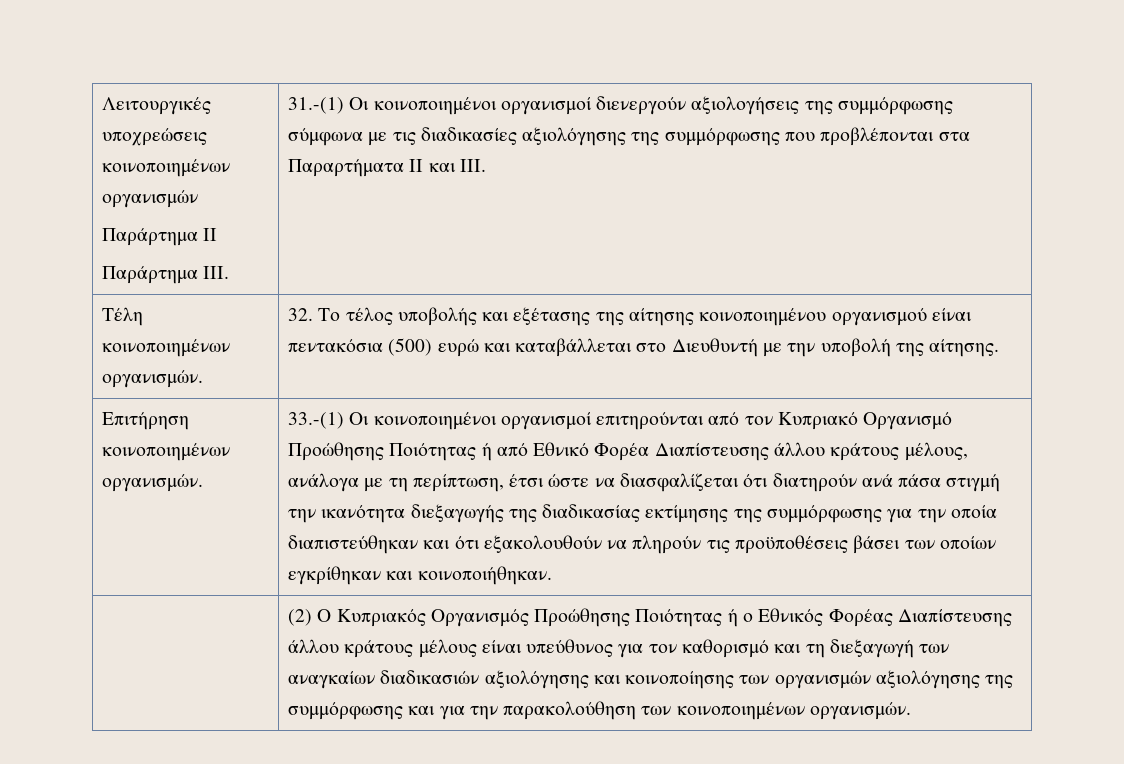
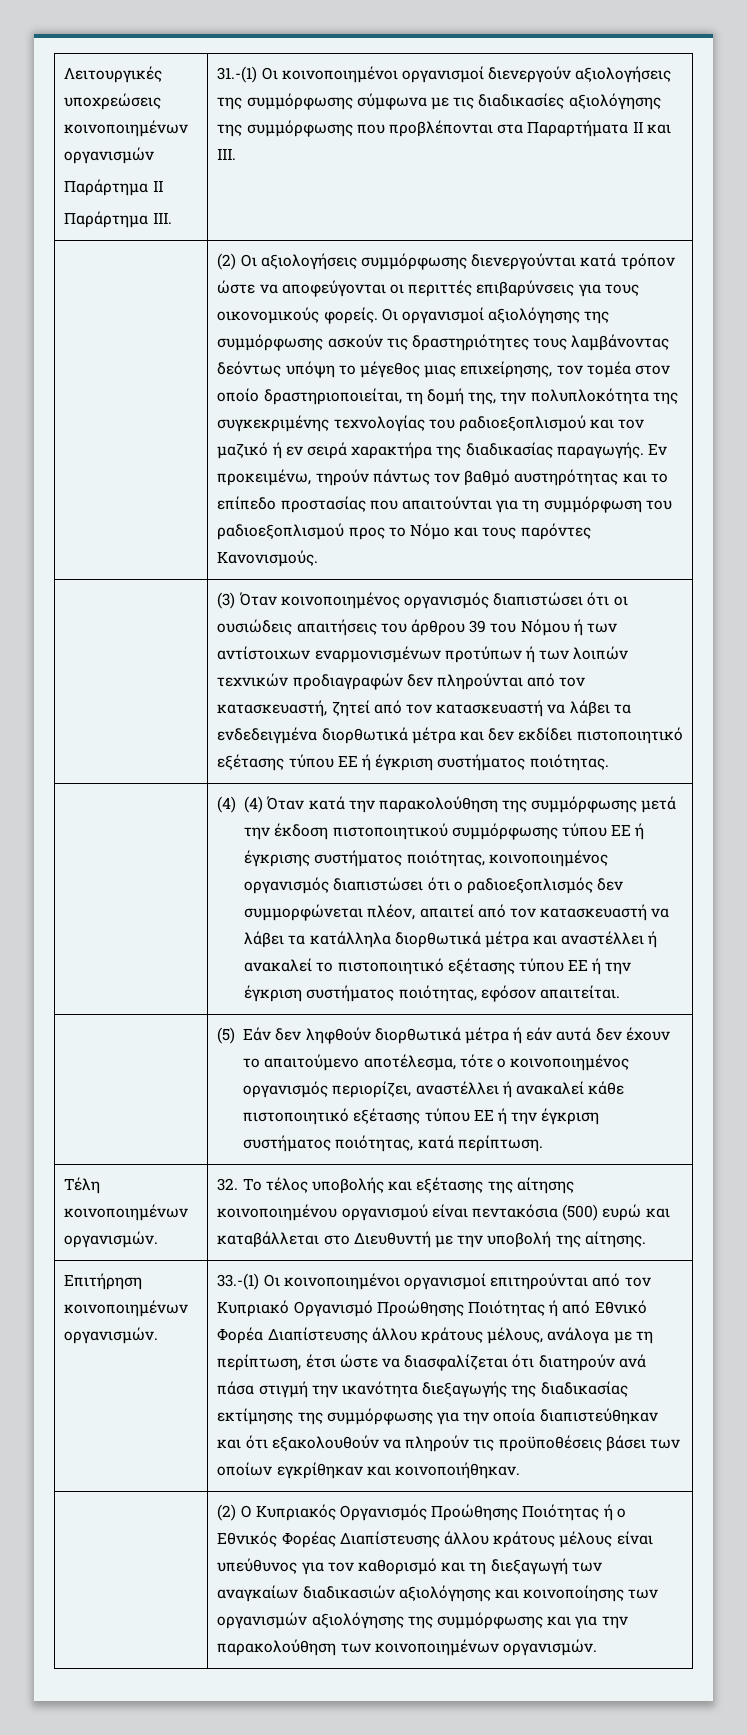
+ (2) Οι αξιολογήσεις συμμόρφωσης διενεργούνται κατά τρόπον ώστε να αποφεύγονται οι περιττές επιβαρύνσεις για τους οικονομικούς φορείς. Οι οργανισμοί αξιολόγησης της συμμόρφωσης ασκούν τις δραστηριότητες τους λαμβάνοντας δεόντως υπόψη το μέγεθος μιας επιχείρησης, τον τομέα στον οποίο δραστηριοποιείται, τη δομή της, την πολυπλοκότητα της συγκεκριμένης τεχνολογίας του ραδιοεξοπλισμού και τον μαζικό ή εν σειρά χαρακτήρα της διαδικασίας παραγωγής. Εν προκειμένω, τηρούν πάντως τον βαθμό αυστηρότητας και το επίπεδο προστασίας που απαιτούνται για τη συμμόρφωση του ραδιοεξοπλισμού προς το Νόμο και τους παρόντες Κανονισμούς.
+ | (3) Όταν κοινοποιημένος οργανισμός διαπιστώσει ότι οι ουσιώδεις απαιτήσεις του άρθρου 39 του Νόμου ή των αντίστοιχων εναρμονισμένων προτύπων ή των λοιπών τεχνικών προδιαγραφών δεν πληρούνται από τον κατασκευαστή, ζητεί από τον κατασκευαστή να λάβει τα ενδεδειγμένα διορθωτικά μέτρα και δεν εκδίδει πιστοποιητικό εξέτασης τύπου ΕΕ ή έγκριση συστήματος ποιότητας.
+ | (4) (4) Όταν κατά την παρακολούθηση της συμμόρφωσης μετά την έκδοση πιστοποιητικού συμμόρφωσης τύπου ΕΕ ή έγκρισης συστήματος ποιότητας, κοινοποιημένος οργανισμός διαπιστώσει ότι ο ραδιοεξοπλισμός δεν συμμορφώνεται πλέον, απαιτεί από τον κατασκευαστή να λάβει τα κατάλληλα διορθωτικά μέτρα και αναστέλλει ή ανακαλεί το πιστοποιητικό εξέτασης τύπου ΕΕ ή την έγκριση συστήματος ποιότητας, εφόσον απαιτείται.
+ | (5) Εάν δεν ληφθούν διορθωτικά μέτρα ή εάν αυτά δεν έχουν το απαιτούμενο αποτέλεσμα, τότε ο κοινοποιημένος οργανισμός περιορίζει, αναστέλλει ή ανακαλεί κάθε πιστοποιητικό εξέτασης τύπου ΕΕ ή την έγκριση συστήματος ποιότητας, κατά περίπτωση.

